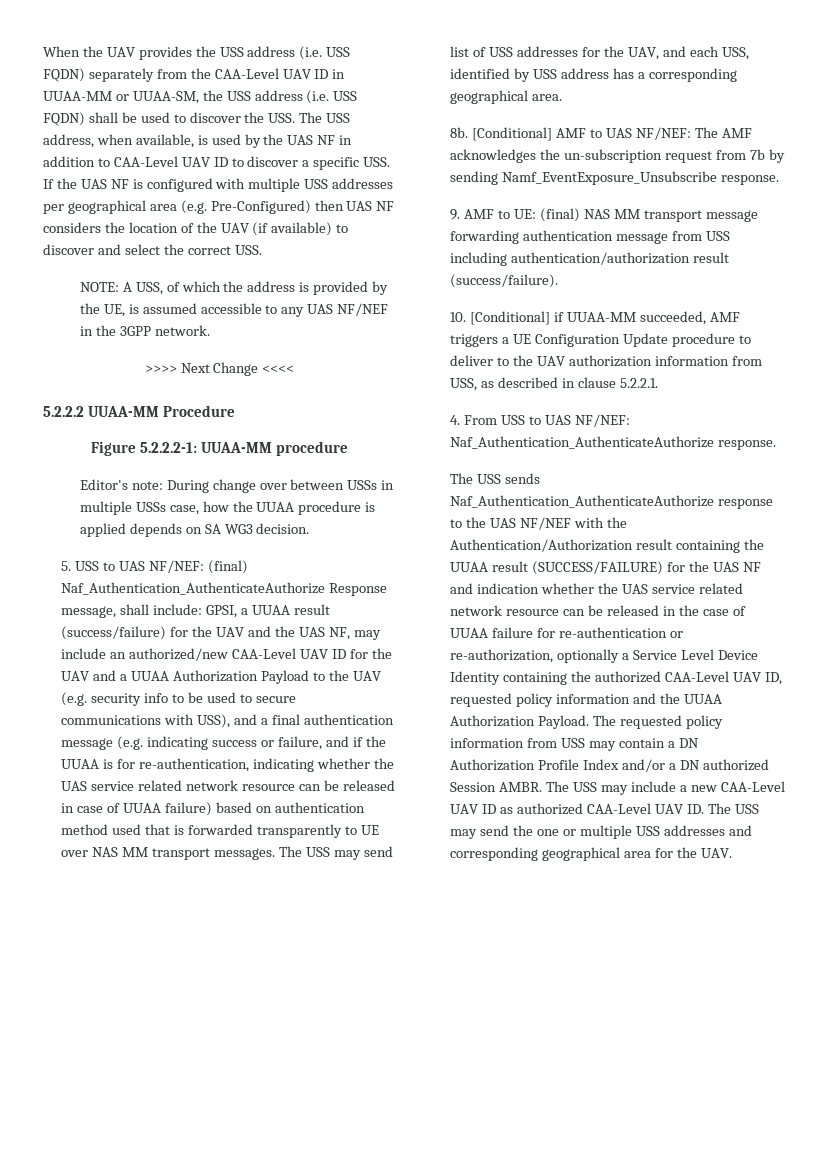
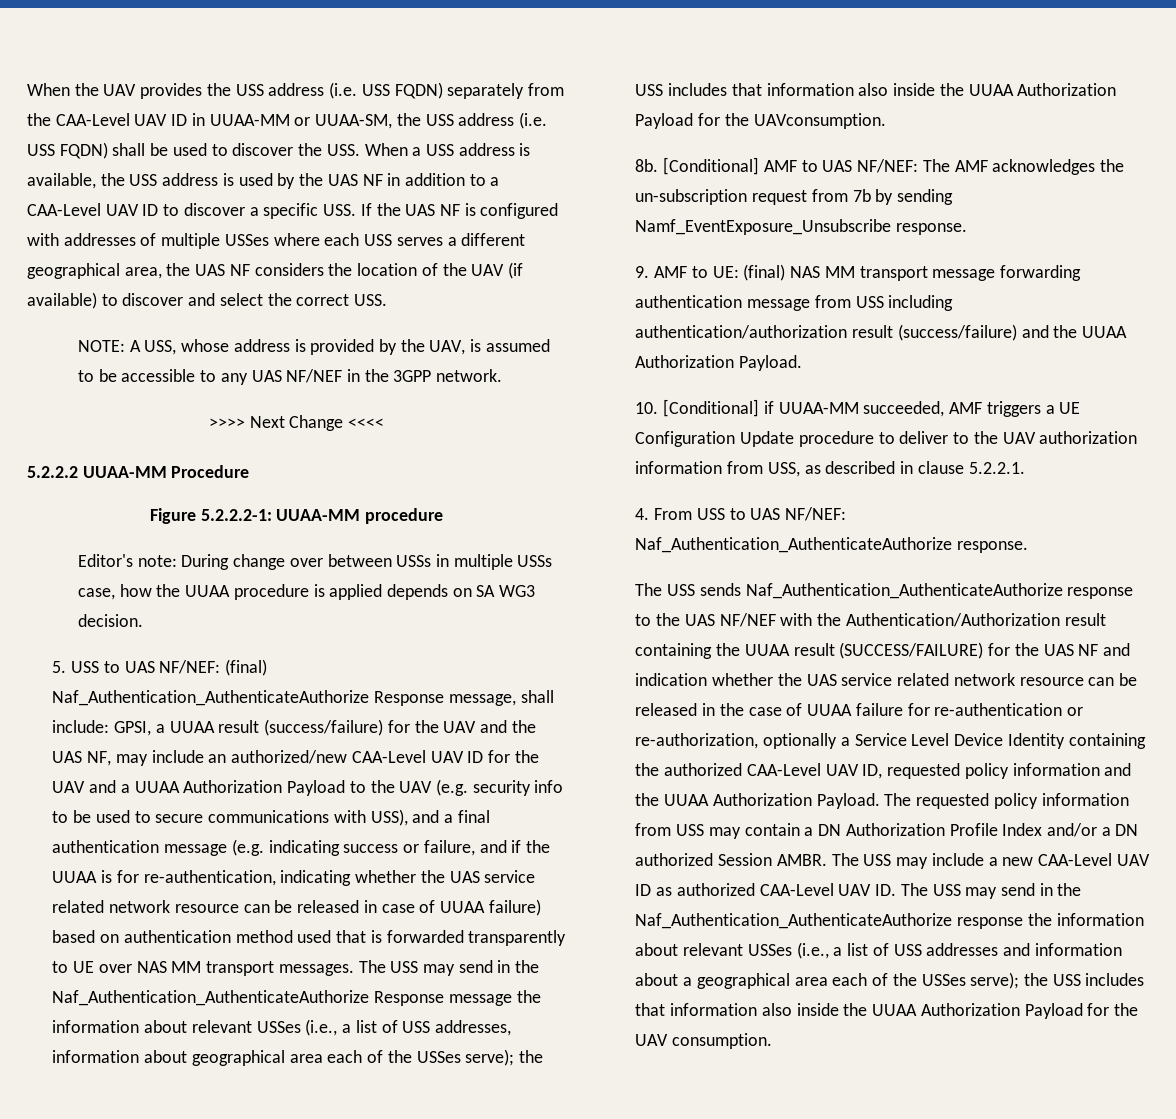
- When the UAV provides the USS address (i.e. USS FQDN) separately from the CAA-Level UAV ID in UUAA-MM or UUAA-SM, the USS address (i.e. USS FQDN) shall be used to discover the USS. The USS address, when available, is used by the UAS NF in addition to CAA-Level UAV ID to discover a specific USS. If the UAS NF is configured with multiple USS addresses per geographical area (e.g. Pre-Configured) then UAS NF considers the location of the UAV (if available) to discover and select the correct USS.
+ When the UAV provides the USS address (i.e. USS FQDN) separately from the CAA-Level UAV ID in UUAA-MM or UUAA-SM, the USS address (i.e. USS FQDN) shall be used to discover the USS. When a USS address is available, the USS address is used by the UAS NF in addition to a CAA-Level UAV ID to discover a specific USS. If the UAS NF is configured with addresses of multiple USSes where each USS serves a different geographical area, the UAS NF considers the location of the UAV (if available) to discover and select the correct USS.
- NOTE: A USS, of which the address is provided by the UE, is assumed accessible to any UAS NF/NEF in the 3GPP network.
+ NOTE: A USS, whose address is provided by the UAV, is assumed to be accessible to any UAS NF/NEF in the 3GPP network.
- The USS may send list of USS addresses for the UAV, and each USS, identified by USS address has a corresponding geographical area.
+ The USS may send in the Naf_Authentication_AuthenticateAuthorize Response message the information about relevant USSes (i.e., a list of USS addresses, information about geographical area each of the USSes serve); the USS includes that information also inside the UUAA Authorization Payload for the UAVconsumption.
- 9. AMF to UE: (final) NAS MM transport message forwarding authentication message from USS including authentication/authorization result (success/failure).
+ 9. AMF to UE: (final) NAS MM transport message forwarding authentication message from USS including authentication/authorization result (success/failure) and the UUAA Authorization Payload.
- The USS may include a new CAA-Level UAV ID as authorized CAA-Level UAV ID. The USS may send the one or multiple USS addresses and corresponding geographical area for the UAV.
+ The USS may include a new CAA-Level UAV ID as authorized CAA-Level UAV ID. The USS may send in the Naf_Authentication_AuthenticateAuthorize response the information about relevant USSes (i.e., a list of USS addresses and information about a geographical area each of the USSes serve); the USS includes that information also inside the UUAA Authorization Payload for the UAV consumption.

